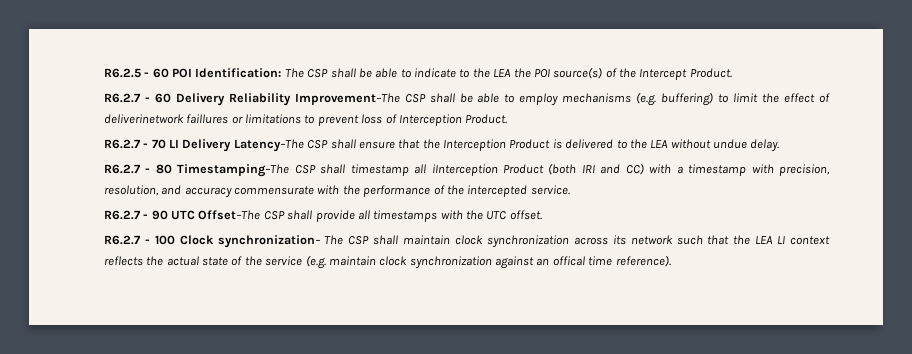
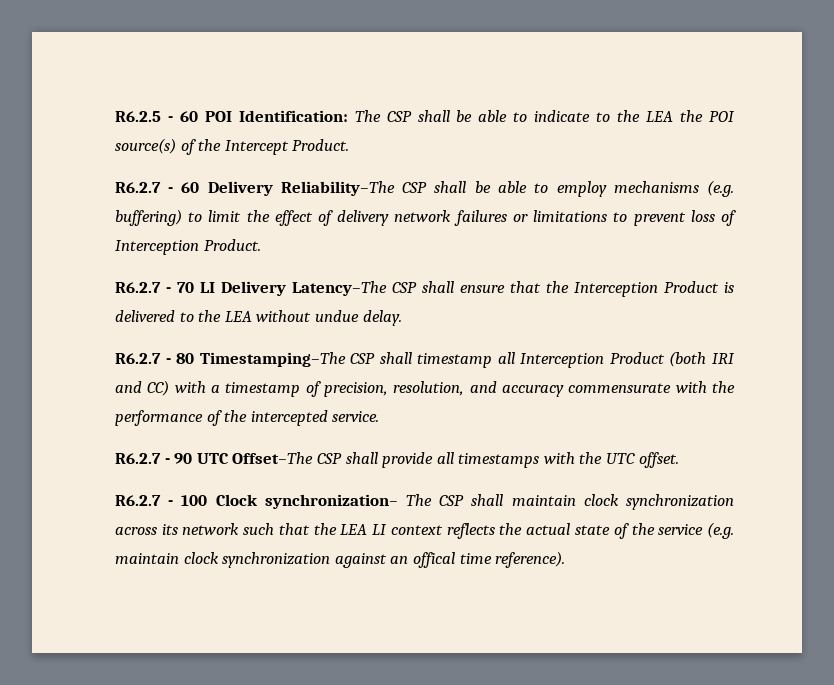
- R6.2.7 - 60 Delivery Reliability Improvement–The CSP shall be able to employ mechanisms (e.g. buffering) to limit the effect of deliverinetwork faillures or limitations to prevent loss of Interception Product.
+ R6.2.7 - 60 Delivery Reliability–The CSP shall be able to employ mechanisms (e.g. buffering) to limit the effect of delivery network failures or limitations to prevent loss of Interception Product.
- R6.2.7 - 80 Timestamping–The CSP shall timestamp all iInterception Product (both IRI and CC) with a timestamp with precision, resolution, and accuracy commensurate with the performance of the intercepted service.
+ R6.2.7 - 80 Timestamping–The CSP shall timestamp all Interception Product (both IRI and CC) with a timestamp of precision, resolution, and accuracy commensurate with the performance of the intercepted service.

